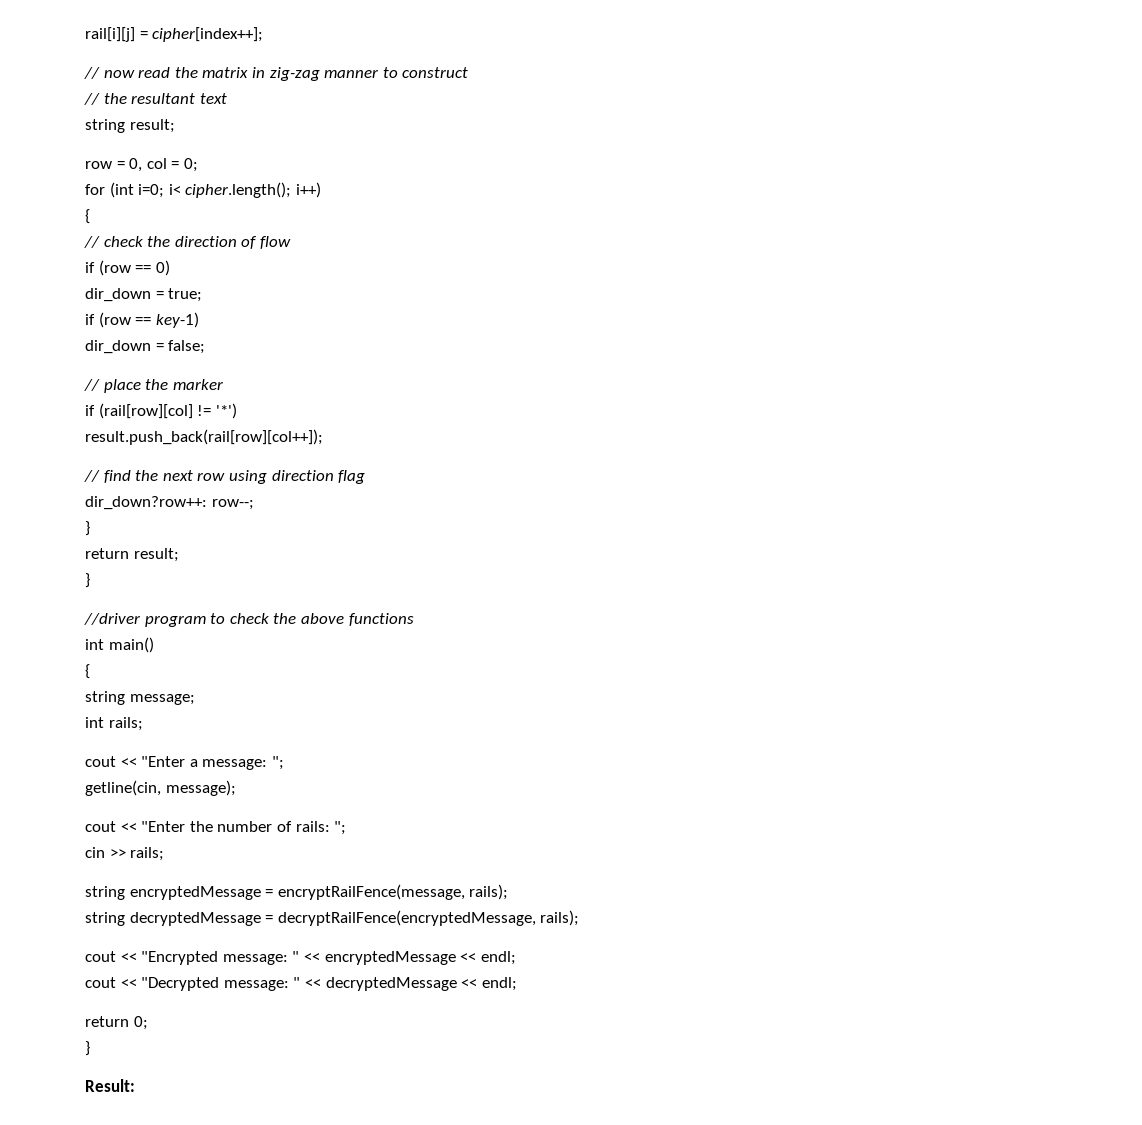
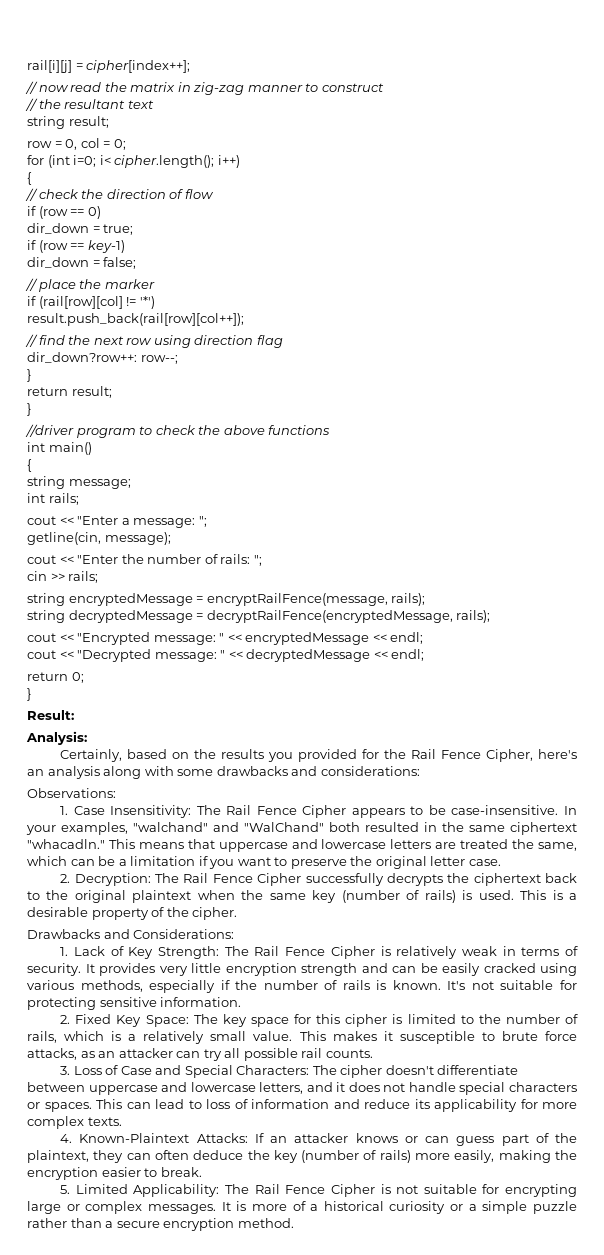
+ Analysis:
+ Certainly, based on the results you provided for the Rail Fence Cipher, here's an analysis along with some drawbacks and considerations:
+ Observations:
+ 1. Case Insensitivity: The Rail Fence Cipher appears to be case-insensitive. In your examples, "walchand" and "WalChand" both resulted in the same ciphertext "whacadln." This means that uppercase and lowercase letters are treated the same, which can be a limitation if you want to preserve the original letter case.
+ 2. Decryption: The Rail Fence Cipher successfully decrypts the ciphertext back to the original plaintext when the same key (number of rails) is used. This is a desirable property of the cipher.
+ Drawbacks and Considerations:
+ 1. Lack of Key Strength: The Rail Fence Cipher is relatively weak in terms of security. It provides very little encryption strength and can be easily cracked using various methods, especially if the number of rails is known. It's not suitable for protecting sensitive information.
+ 2. Fixed Key Space: The key space for this cipher is limited to the number of rails, which is a relatively small value. This makes it susceptible to brute force attacks, as an attacker can try all possible rail counts.
+ 3. Loss of Case and Special Characters: The cipher doesn't differentiate between uppercase and lowercase letters, and it does not handle special characters or spaces. This can lead to loss of information and reduce its applicability for more complex texts.
+ 4. Known-Plaintext Attacks: If an attacker knows or can guess part of the plaintext, they can often deduce the key (number of rails) more easily, making the encryption easier to break.
+ 5. Limited Applicability: The Rail Fence Cipher is not suitable for encrypting large or complex messages. It is more of a historical curiosity or a simple puzzle rather than a secure encryption method.

